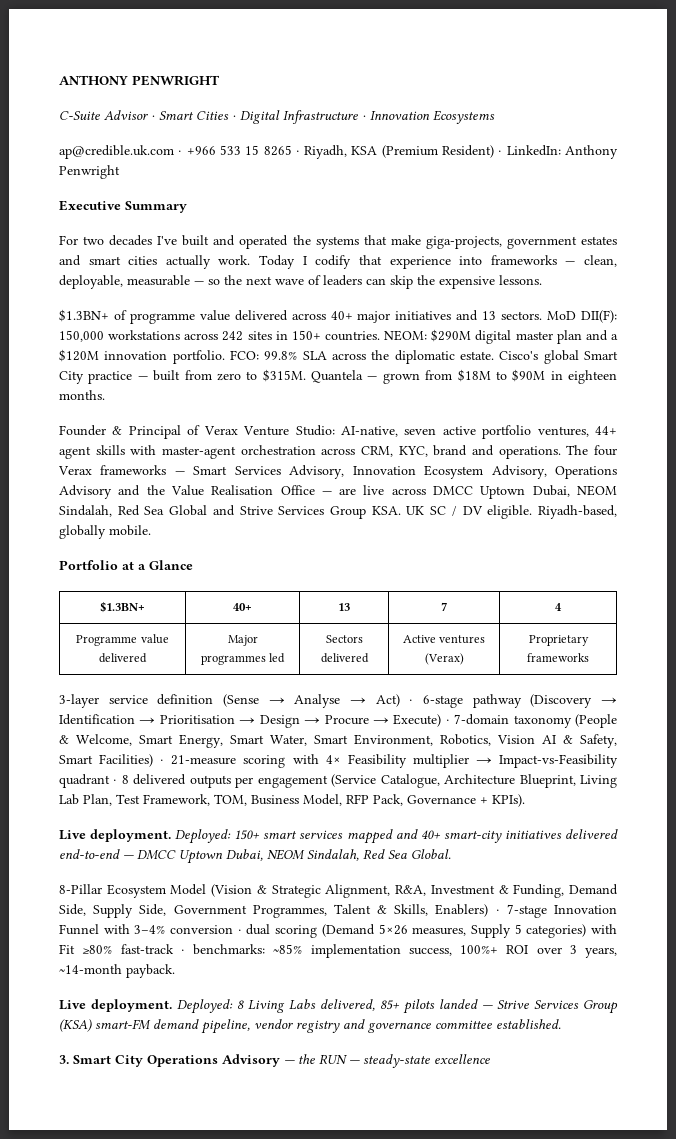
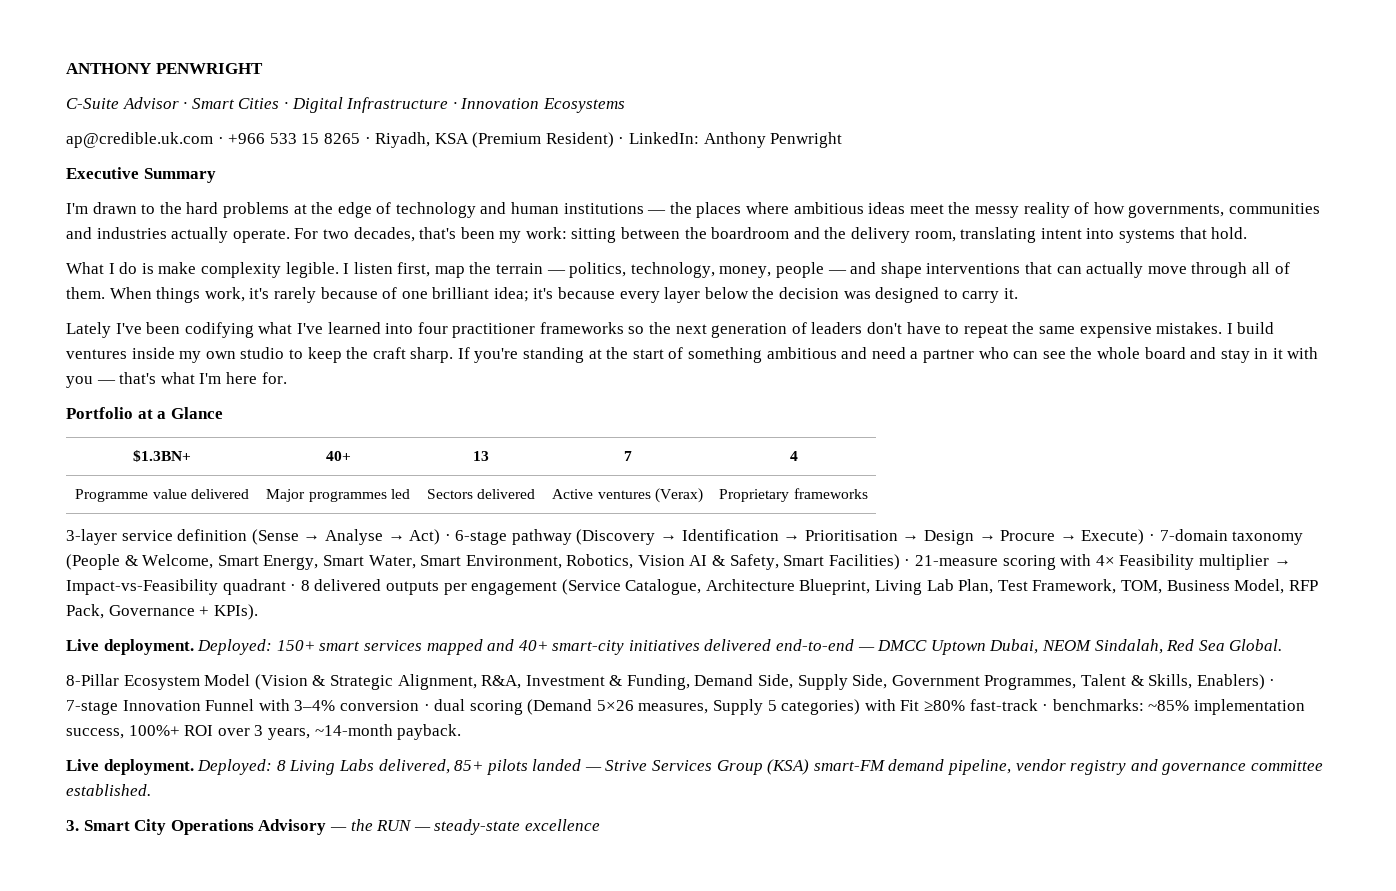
- For two decades I've built and operated the systems that make giga-projects, government estates and smart cities actually work. Today I codify that experience into frameworks — clean, deployable, measurable — so the next wave of leaders can skip the expensive lessons.
- $1.3BN+ of programme value delivered across 40+ major initiatives and 13 sectors. MoD DII(F): 150,000 workstations across 242 sites in 150+ countries. NEOM: $290M digital master plan and a $120M innovation portfolio. FCO: 99.8% SLA across the diplomatic estate. Cisco's global Smart City practice — built from zero to $315M. Quantela — grown from $18M to $90M in eighteen months.
- Founder & Principal of Verax Venture Studio: AI-native, seven active portfolio ventures, 44+ agent skills with master-agent orchestration across CRM, KYC, brand and operations. The four Verax frameworks — Smart Services Advisory, Innovation Ecosystem Advisory, Operations Advisory and the Value Realisation Office — are live across DMCC Uptown Dubai, NEOM Sindalah, Red Sea Global and Strive Services Group KSA. UK SC / DV eligible. Riyadh-based, globally mobile.
+ I'm drawn to the hard problems at the edge of technology and human institutions — the places where ambitious ideas meet the messy reality of how governments, communities and industries actually operate. For two decades, that's been my work: sitting between the boardroom and the delivery room, translating intent into systems that hold.
+ What I do is make complexity legible. I listen first, map the terrain — politics, technology, money, people — and shape interventions that can actually move through all of them. When things work, it's rarely because of one brilliant idea; it's because every layer below the decision was designed to carry it.
+ Lately I've been codifying what I've learned into four practitioner frameworks so the next generation of leaders don't have to repeat the same expensive mistakes. I build ventures inside my own studio to keep the craft sharp. If you're standing at the start of something ambitious and need a partner who can see the whole board and stay in it with you — that's what I'm here for.

